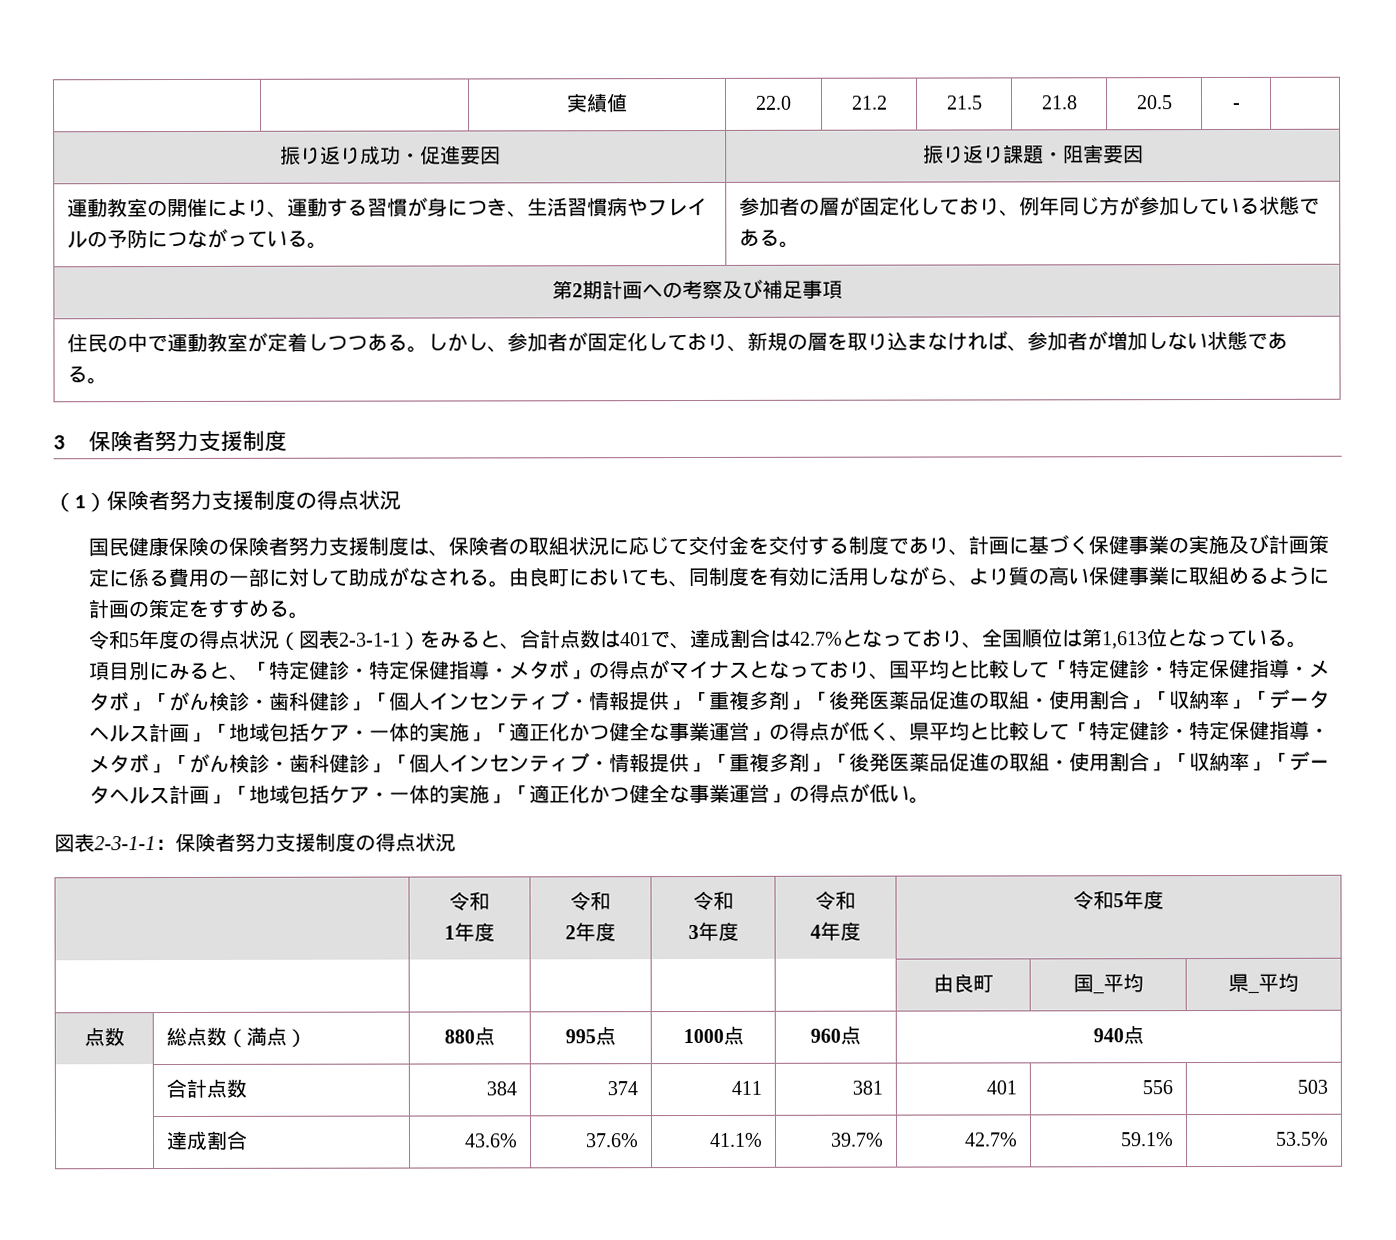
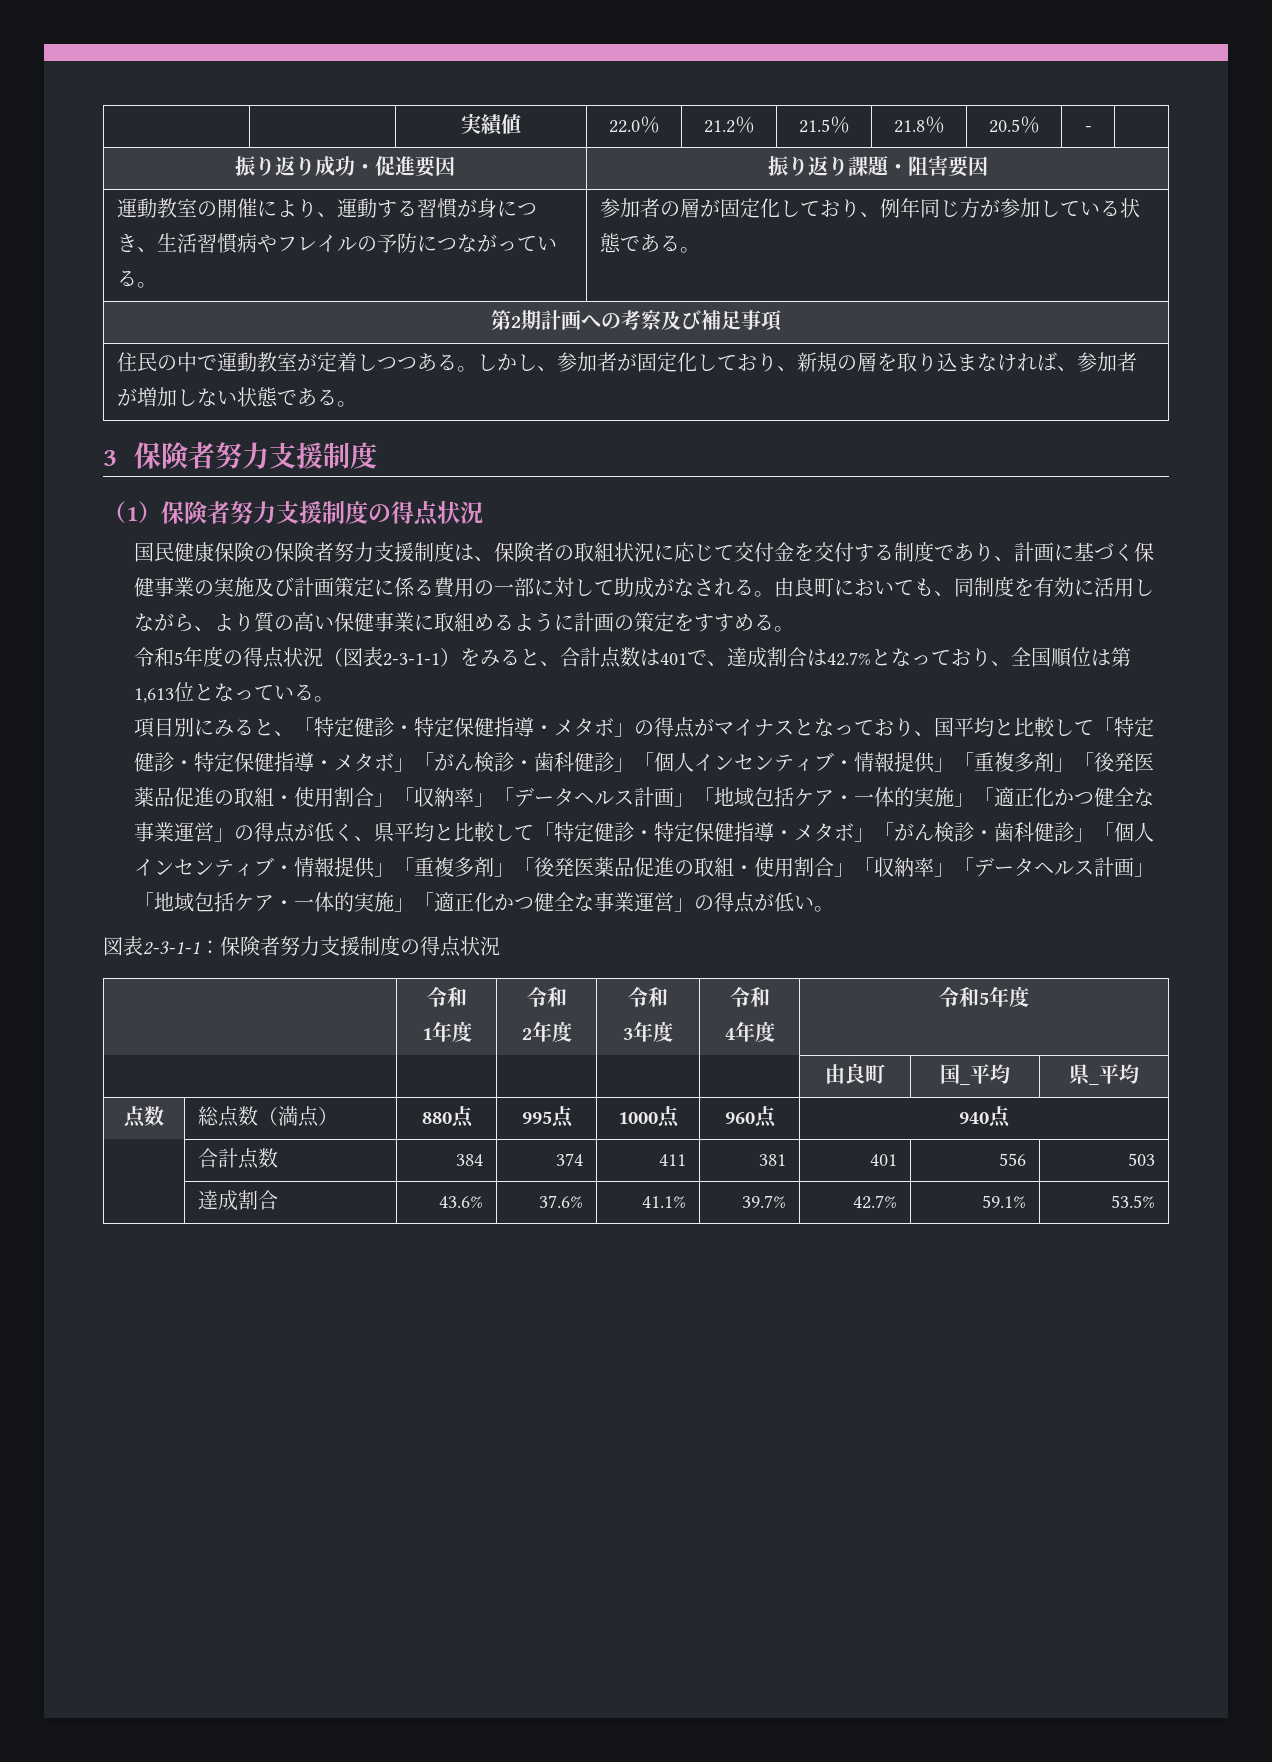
- | | 実績値 | 22.0 | 21.2 | 21.5 | 21.8 | 20.5 | - |
+ | | 実績値 | 22.0％ | 21.2％ | 21.5％ | 21.8％ | 20.5％ | - |

